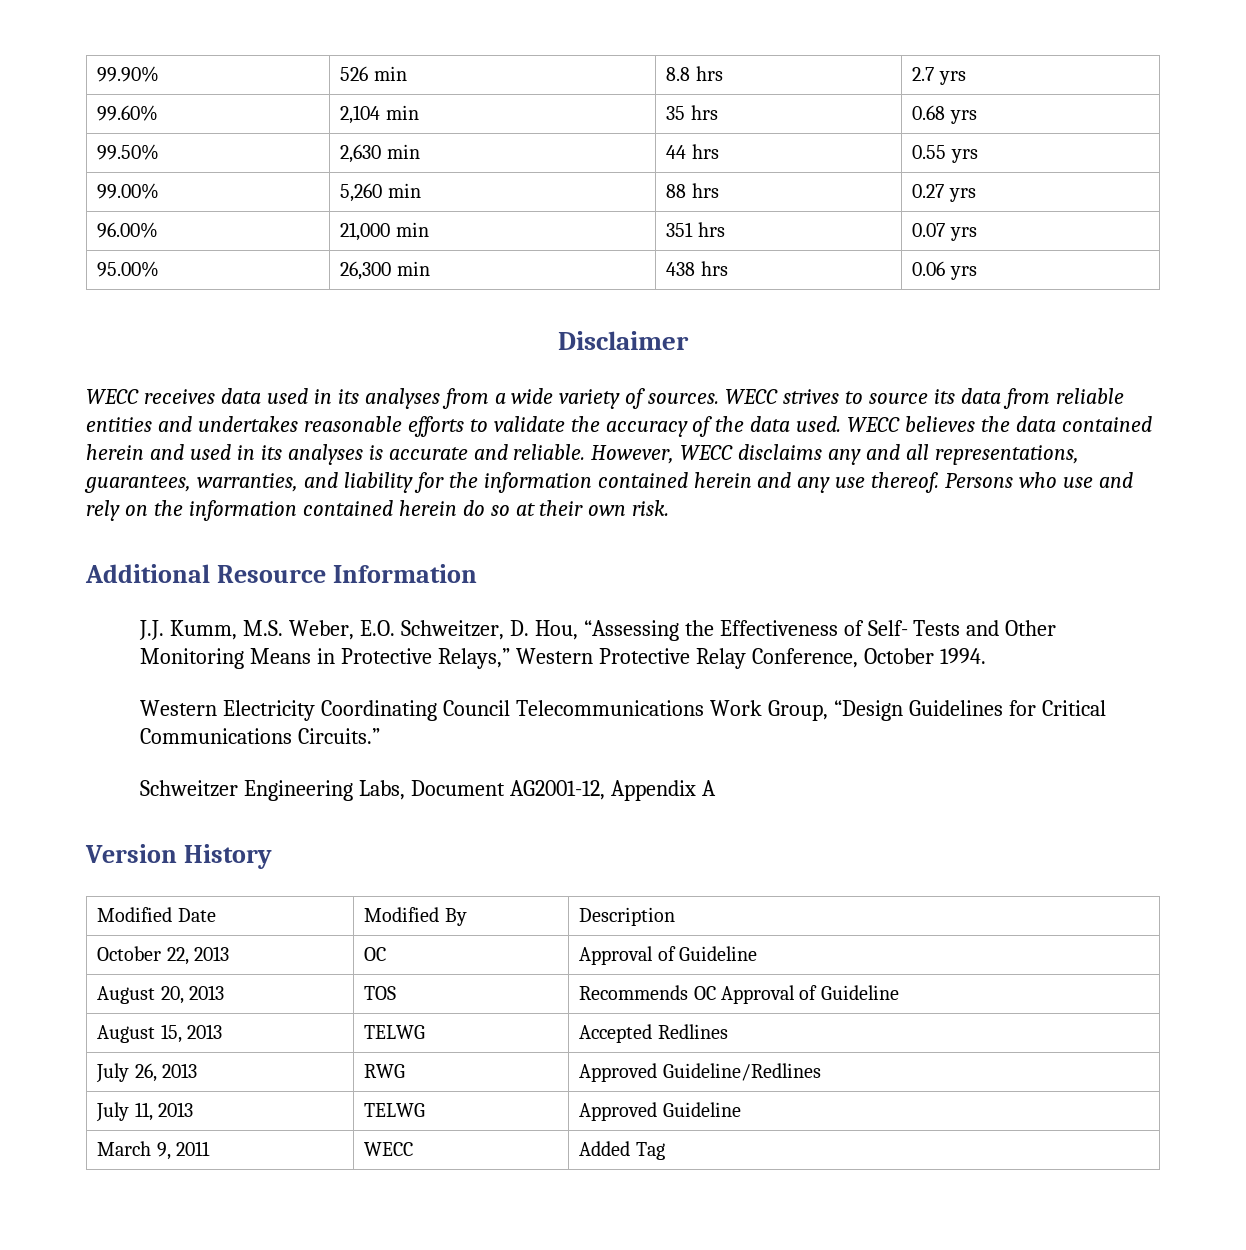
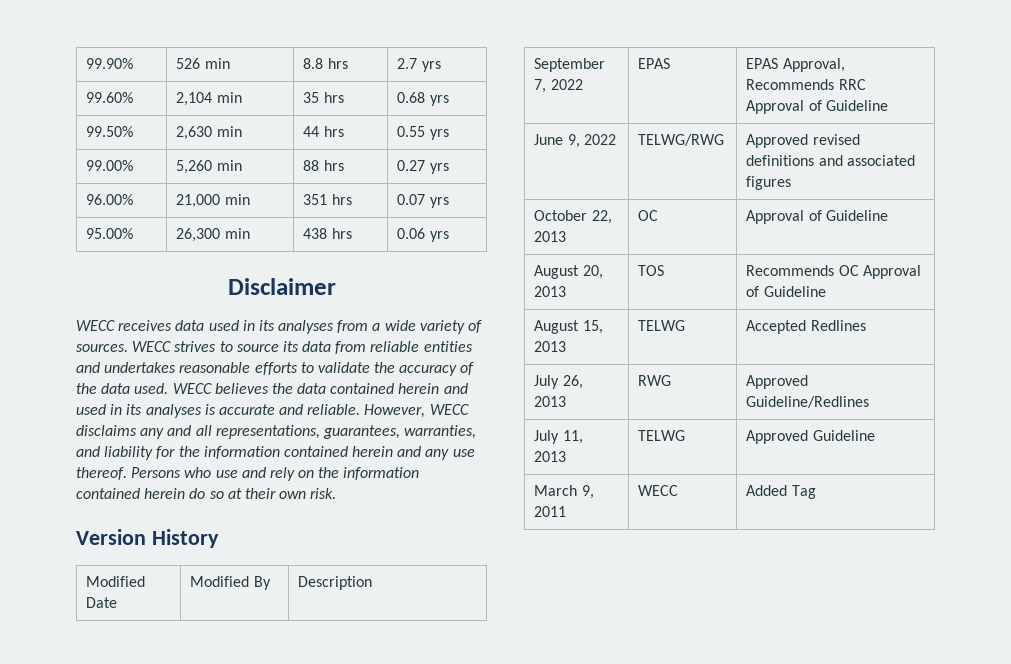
- Additional Resource Information
- J.J. Kumm, M.S. Weber, E.O. Schweitzer, D. Hou, “Assessing the Effectiveness of Self- Tests and Other Monitoring Means in Protective Relays,” Western Protective Relay Conference, October 1994.
- Western Electricity Coordinating Council Telecommunications Work Group, “Design Guidelines for Critical Communications Circuits.”
- Schweitzer Engineering Labs, Document AG2001-12, Appendix A
+ September 7, 2022 | EPAS | EPAS Approval, Recommends RRC Approval of Guideline
+ June 9, 2022 | TELWG/RWG | Approved revised definitions and associated figures

